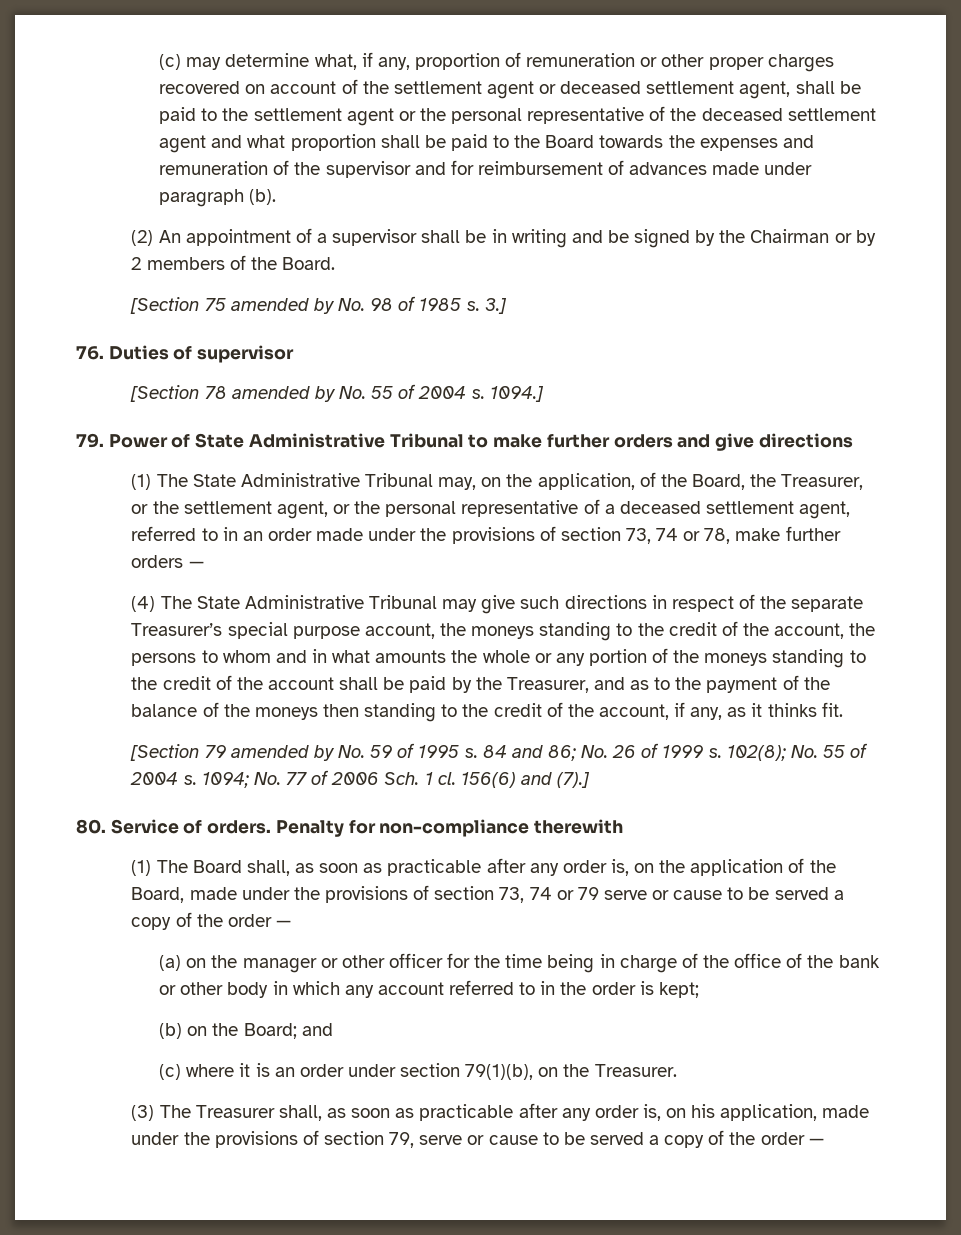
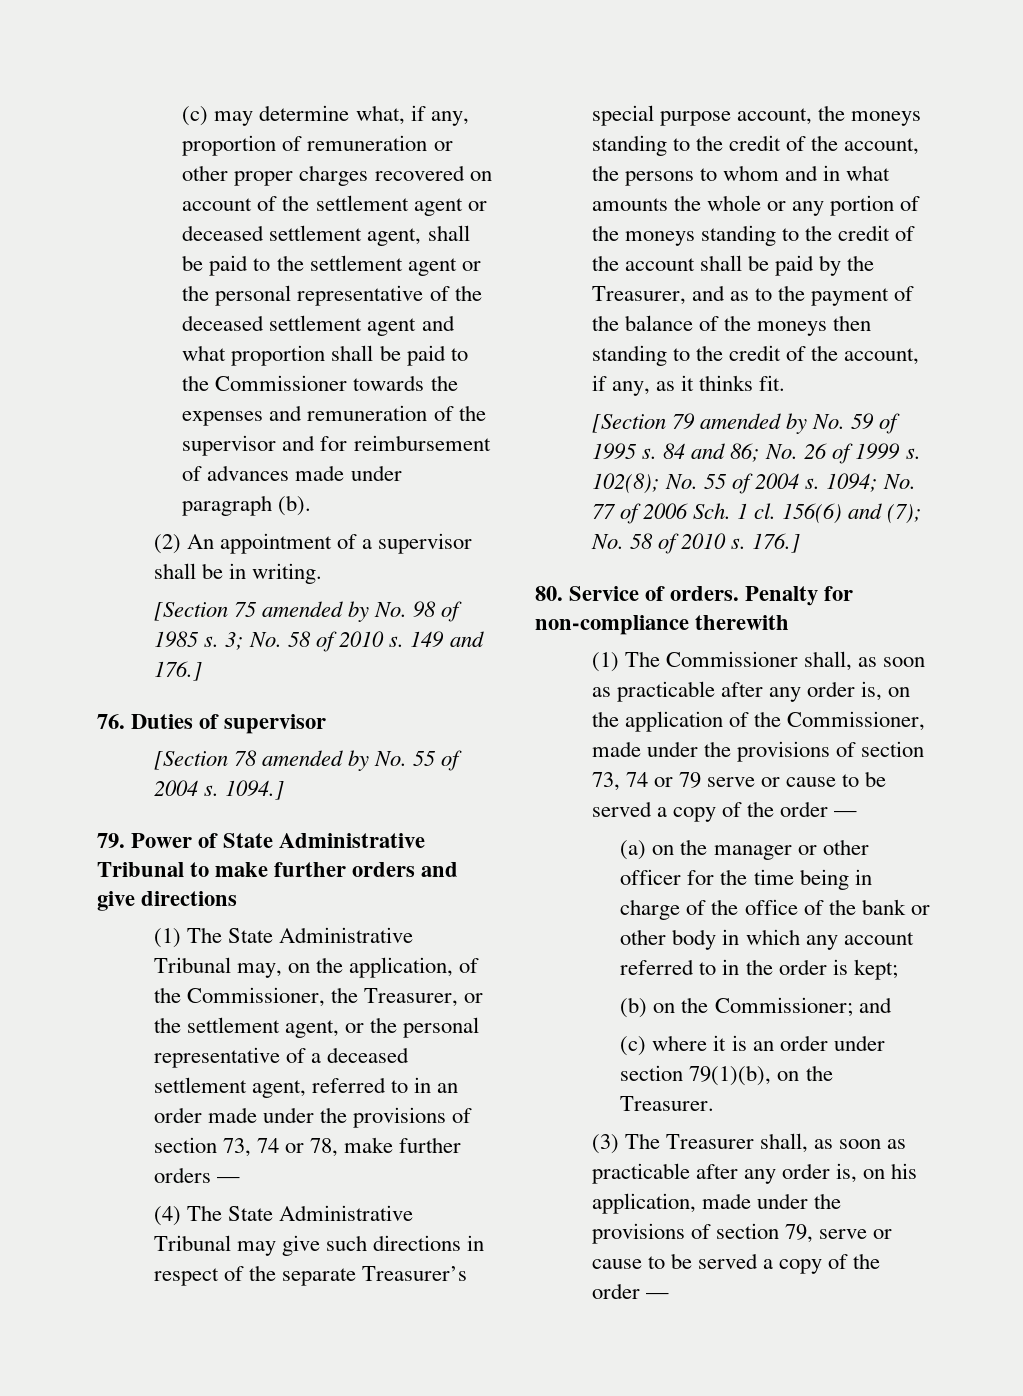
- (c) may determine what, if any, proportion of remuneration or other proper charges recovered on account of the settlement agent or deceased settlement agent, shall be paid to the settlement agent or the personal representative of the deceased settlement agent and what proportion shall be paid to the Board towards the expenses and remuneration of the supervisor and for reimbursement of advances made under paragraph (b).
+ (c) may determine what, if any, proportion of remuneration or other proper charges recovered on account of the settlement agent or deceased settlement agent, shall be paid to the settlement agent or the personal representative of the deceased settlement agent and what proportion shall be paid to the Commissioner towards the expenses and remuneration of the supervisor and for reimbursement of advances made under paragraph (b).
- (2) An appointment of a supervisor shall be in writing and be signed by the Chairman or by 2 members of the Board.
+ (2) An appointment of a supervisor shall be in writing.
- 3.]
+ 3; No. 58 of 2010 s. 149 and 176.]
- (1) The State Administrative Tribunal may, on the application, of the Board, the Treasurer, or the settlement agent, or the personal representative of a deceased settlement agent, referred to in an order made under the provisions of section 73, 74 or 78, make further orders —
+ (1) The State Administrative Tribunal may, on the application, of the Commissioner, the Treasurer, or the settlement agent, or the personal representative of a deceased settlement agent, referred to in an order made under the provisions of section 73, 74 or 78, make further orders —
- 156(6) and (7).]
+ 156(6) and (7); No. 58 of 2010 s. 176.]
- (1) The Board shall, as soon as practicable after any order is, on the application of the Board, made under the provisions of section 73, 74 or 79 serve or cause to be served a copy of the order —
+ (1) The Commissioner shall, as soon as practicable after any order is, on the application of the Commissioner, made under the provisions of section 73, 74 or 79 serve or cause to be served a copy of the order —
- (b) on the Board; and
+ (b) on the Commissioner; and

